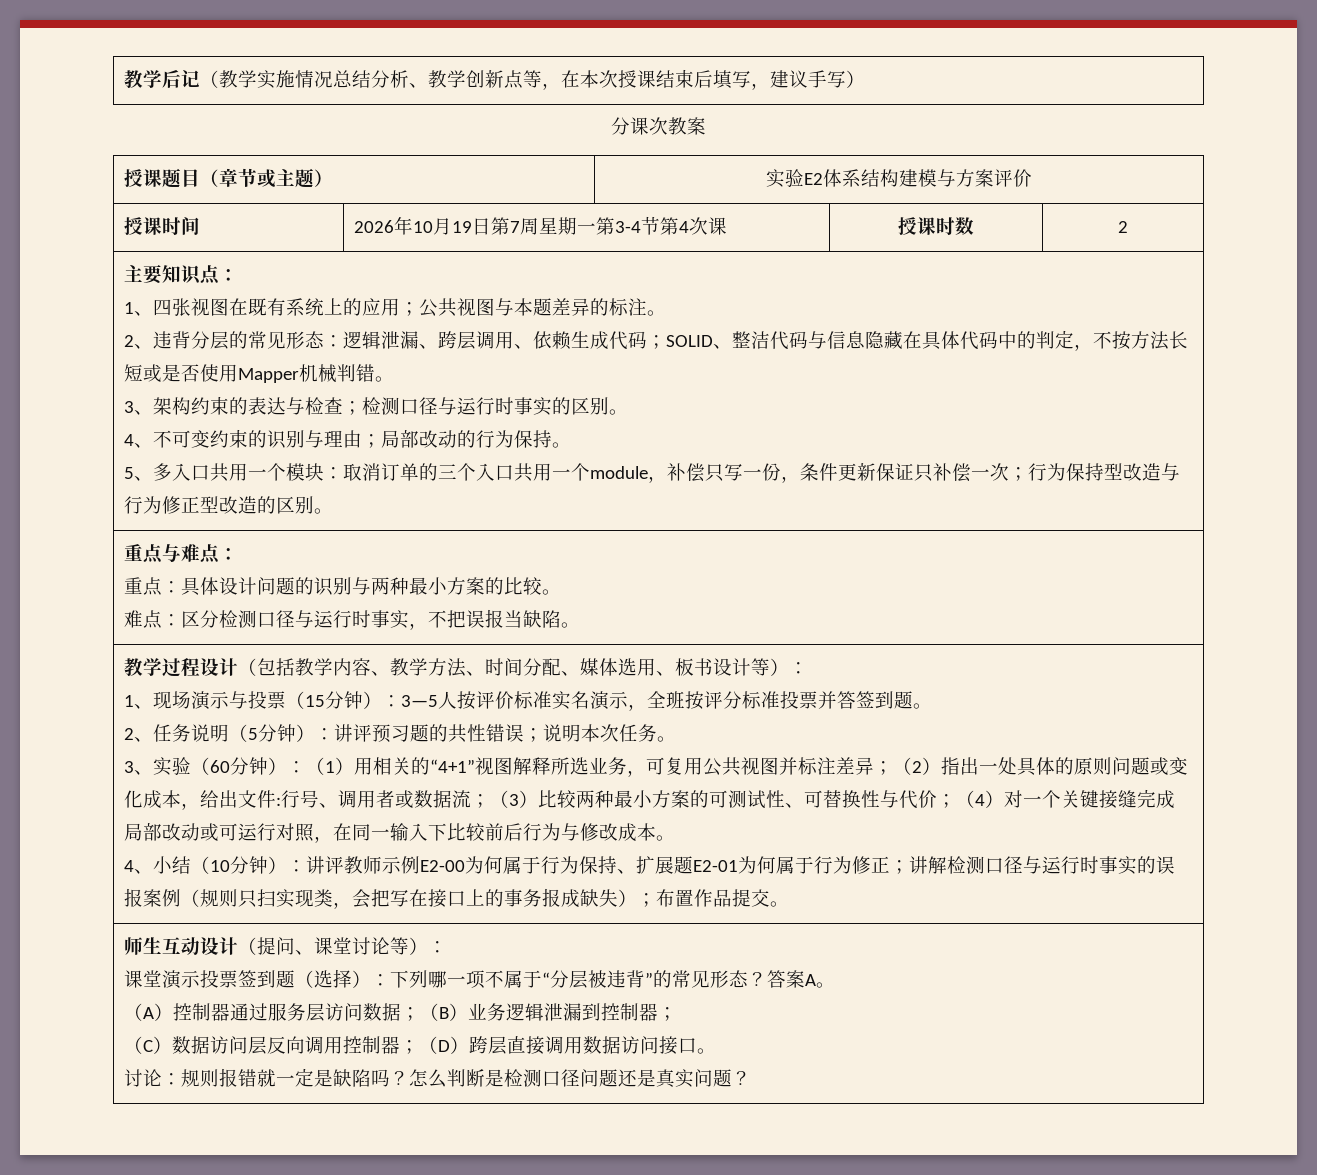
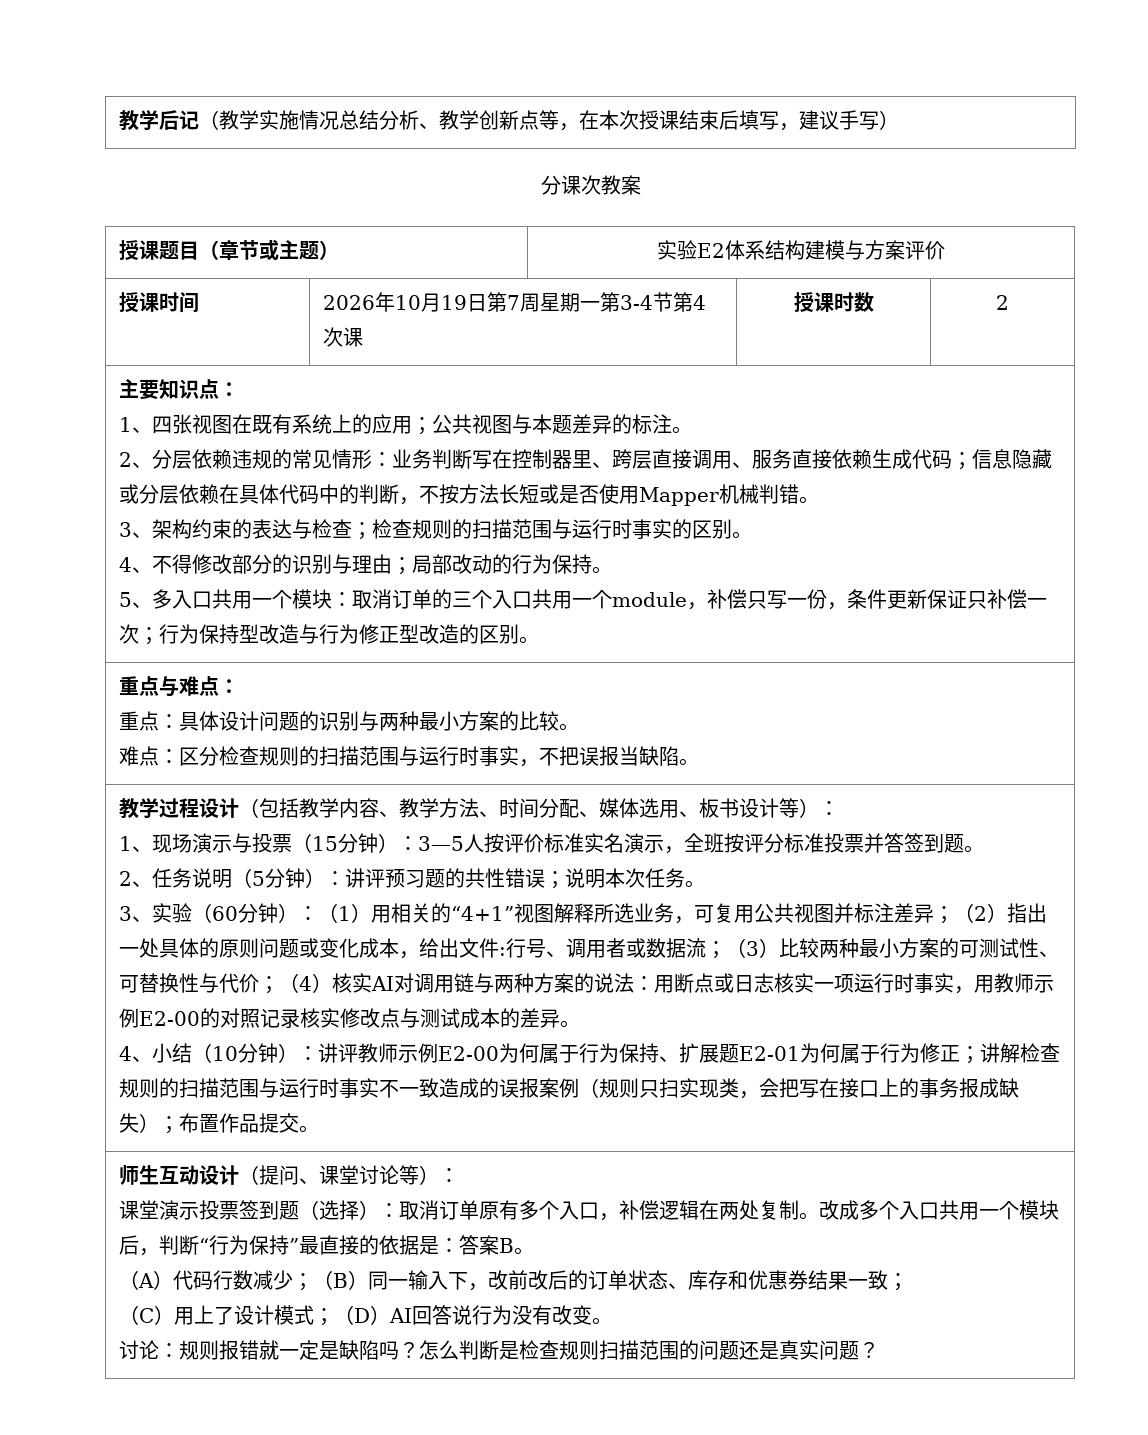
- 2、违背分层的常见形态：逻辑泄漏、跨层调用、依赖生成代码；SOLID、整洁代码与信息隐藏在具体代码中的判定，不按方法长短或是否使用Mapper机械判错。
+ 2、分层依赖违规的常见情形：业务判断写在控制器里、跨层直接调用、服务直接依赖生成代码；信息隐藏或分层依赖在具体代码中的判断，不按方法长短或是否使用Mapper机械判错。
- 3、架构约束的表达与检查；检测口径与运行时事实的区别。
+ 3、架构约束的表达与检查；检查规则的扫描范围与运行时事实的区别。
- 4、不可变约束的识别与理由；局部改动的行为保持。
+ 4、不得修改部分的识别与理由；局部改动的行为保持。
  重点与难点：
  重点：具体设计问题的识别与两种最小方案的比较。
- 难点：区分检测口径与运行时事实，不把误报当缺陷。
+ 难点：区分检查规则的扫描范围与运行时事实，不把误报当缺陷。
- 3、实验（60分钟）：（1）用相关的“4+1”视图解释所选业务，可复用公共视图并标注差异；（2）指出一处具体的原则问题或变化成本，给出文件:行号、调用者或数据流；（3）比较两种最小方案的可测试性、可替换性与代价；（4）对一个关键接缝完成局部改动或可运行对照，在同一输入下比较前后行为与修改成本。
+ 3、实验（60分钟）：（1）用相关的“4+1”视图解释所选业务，可复用公共视图并标注差异；（2）指出一处具体的原则问题或变化成本，给出文件:行号、调用者或数据流；（3）比较两种最小方案的可测试性、可替换性与代价；（4）核实AI对调用链与两种方案的说法：用断点或日志核实一项运行时事实，用教师示例E2-00的对照记录核实修改点与测试成本的差异。
- 4、小结（10分钟）：讲评教师示例E2-00为何属于行为保持、扩展题E2-01为何属于行为修正；讲解检测口径与运行时事实的误报案例（规则只扫实现类，会把写在接口上的事务报成缺失）；布置作品提交。
+ 4、小结（10分钟）：讲评教师示例E2-00为何属于行为保持、扩展题E2-01为何属于行为修正；讲解检查规则的扫描范围与运行时事实不一致造成的误报案例（规则只扫实现类，会把写在接口上的事务报成缺失）；布置作品提交。
- 课堂演示投票签到题（选择）：下列哪一项不属于“分层被违背”的常见形态？答案A。
- （A）控制器通过服务层访问数据；（B）业务逻辑泄漏到控制器；
- （C）数据访问层反向调用控制器；（D）跨层直接调用数据访问接口。
+ 课堂演示投票签到题（选择）：取消订单原有多个入口，补偿逻辑在两处复制。改成多个入口共用一个模块后，判断“行为保持”最直接的依据是：答案B。
+ （A）代码行数减少；（B）同一输入下，改前改后的订单状态、库存和优惠券结果一致；
+ （C）用上了设计模式；（D）AI回答说行为没有改变。
- 怎么判断是检测口径问题还是真实问题？
+ 怎么判断是检查规则扫描范围的问题还是真实问题？

